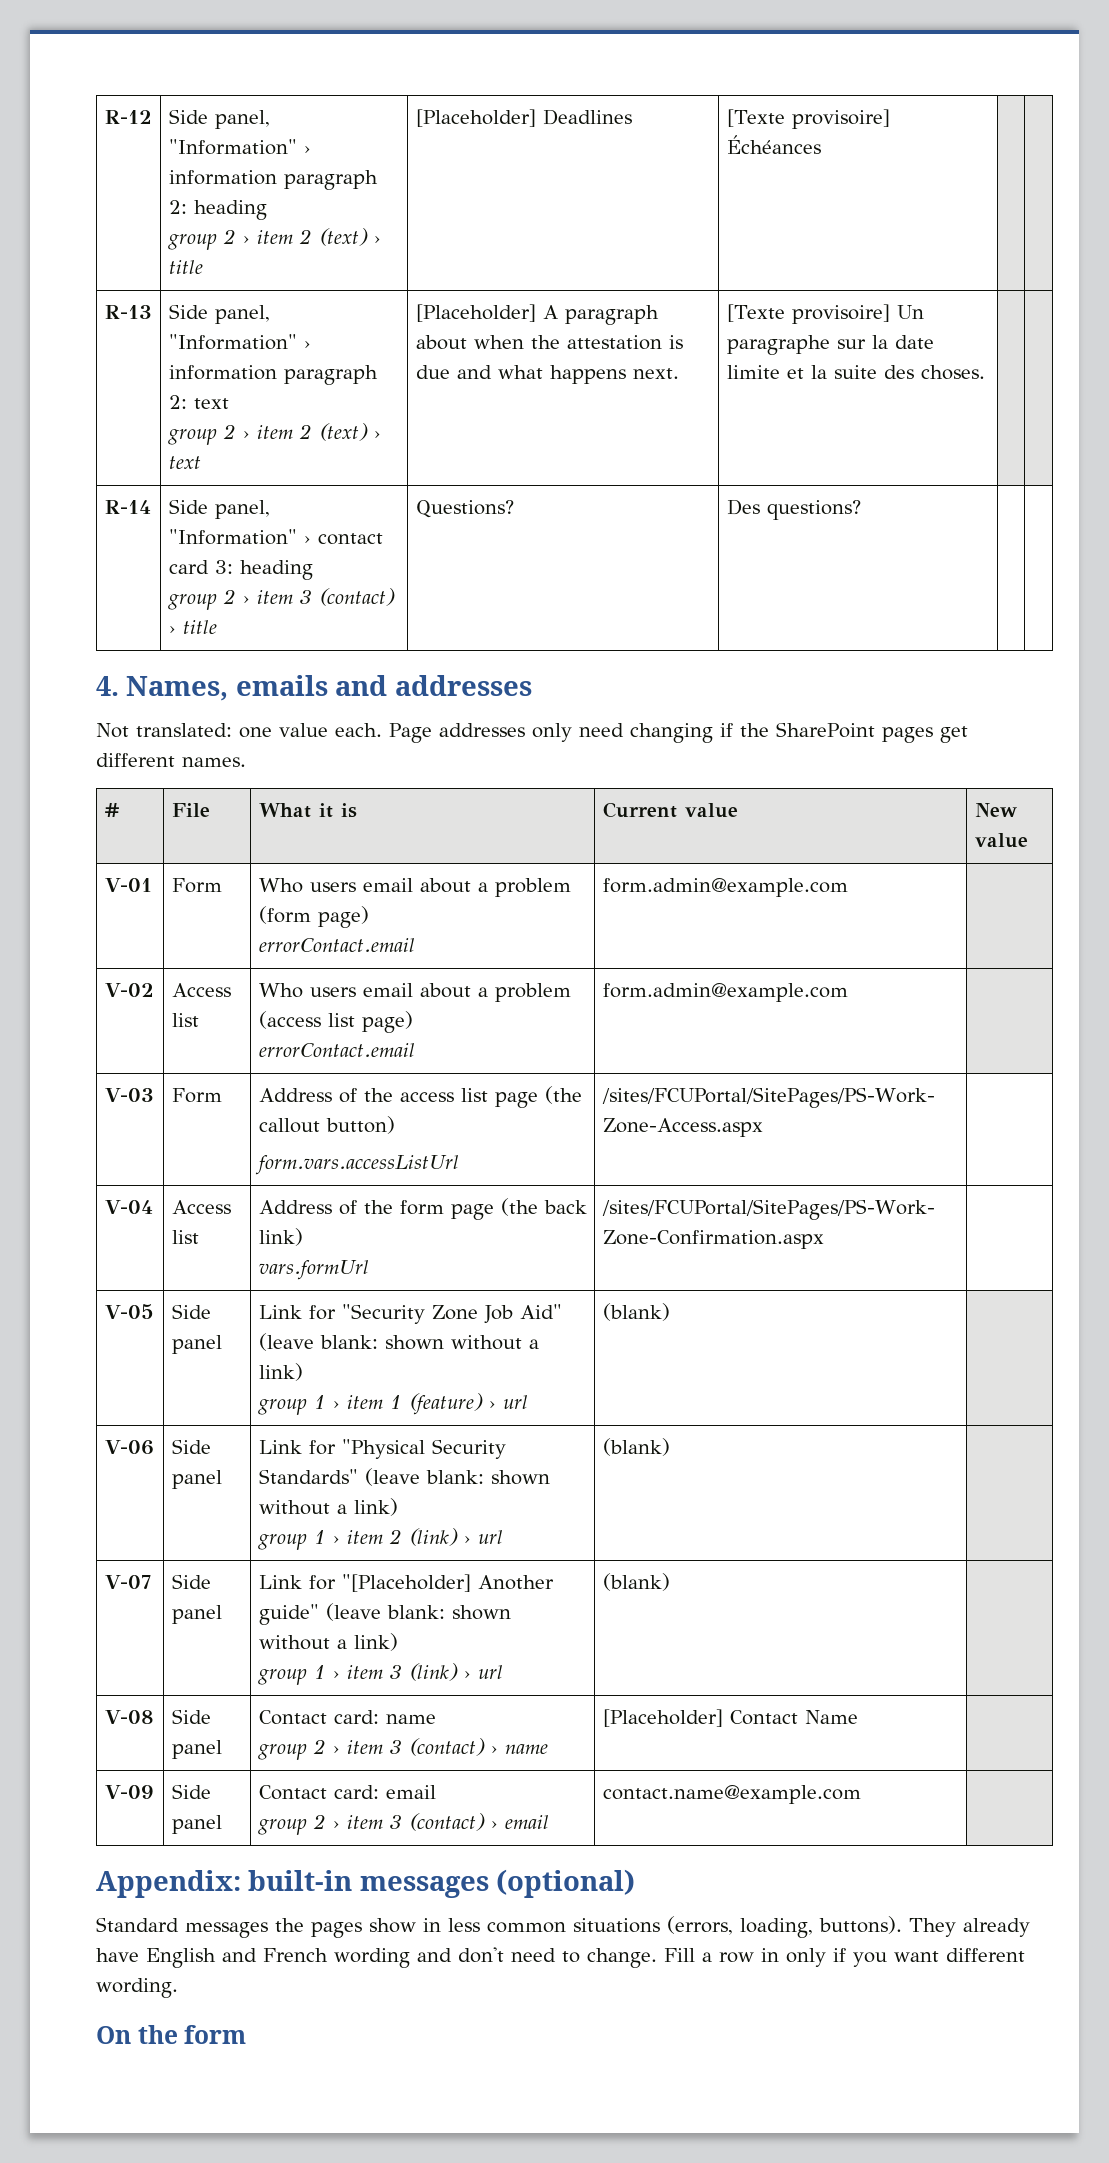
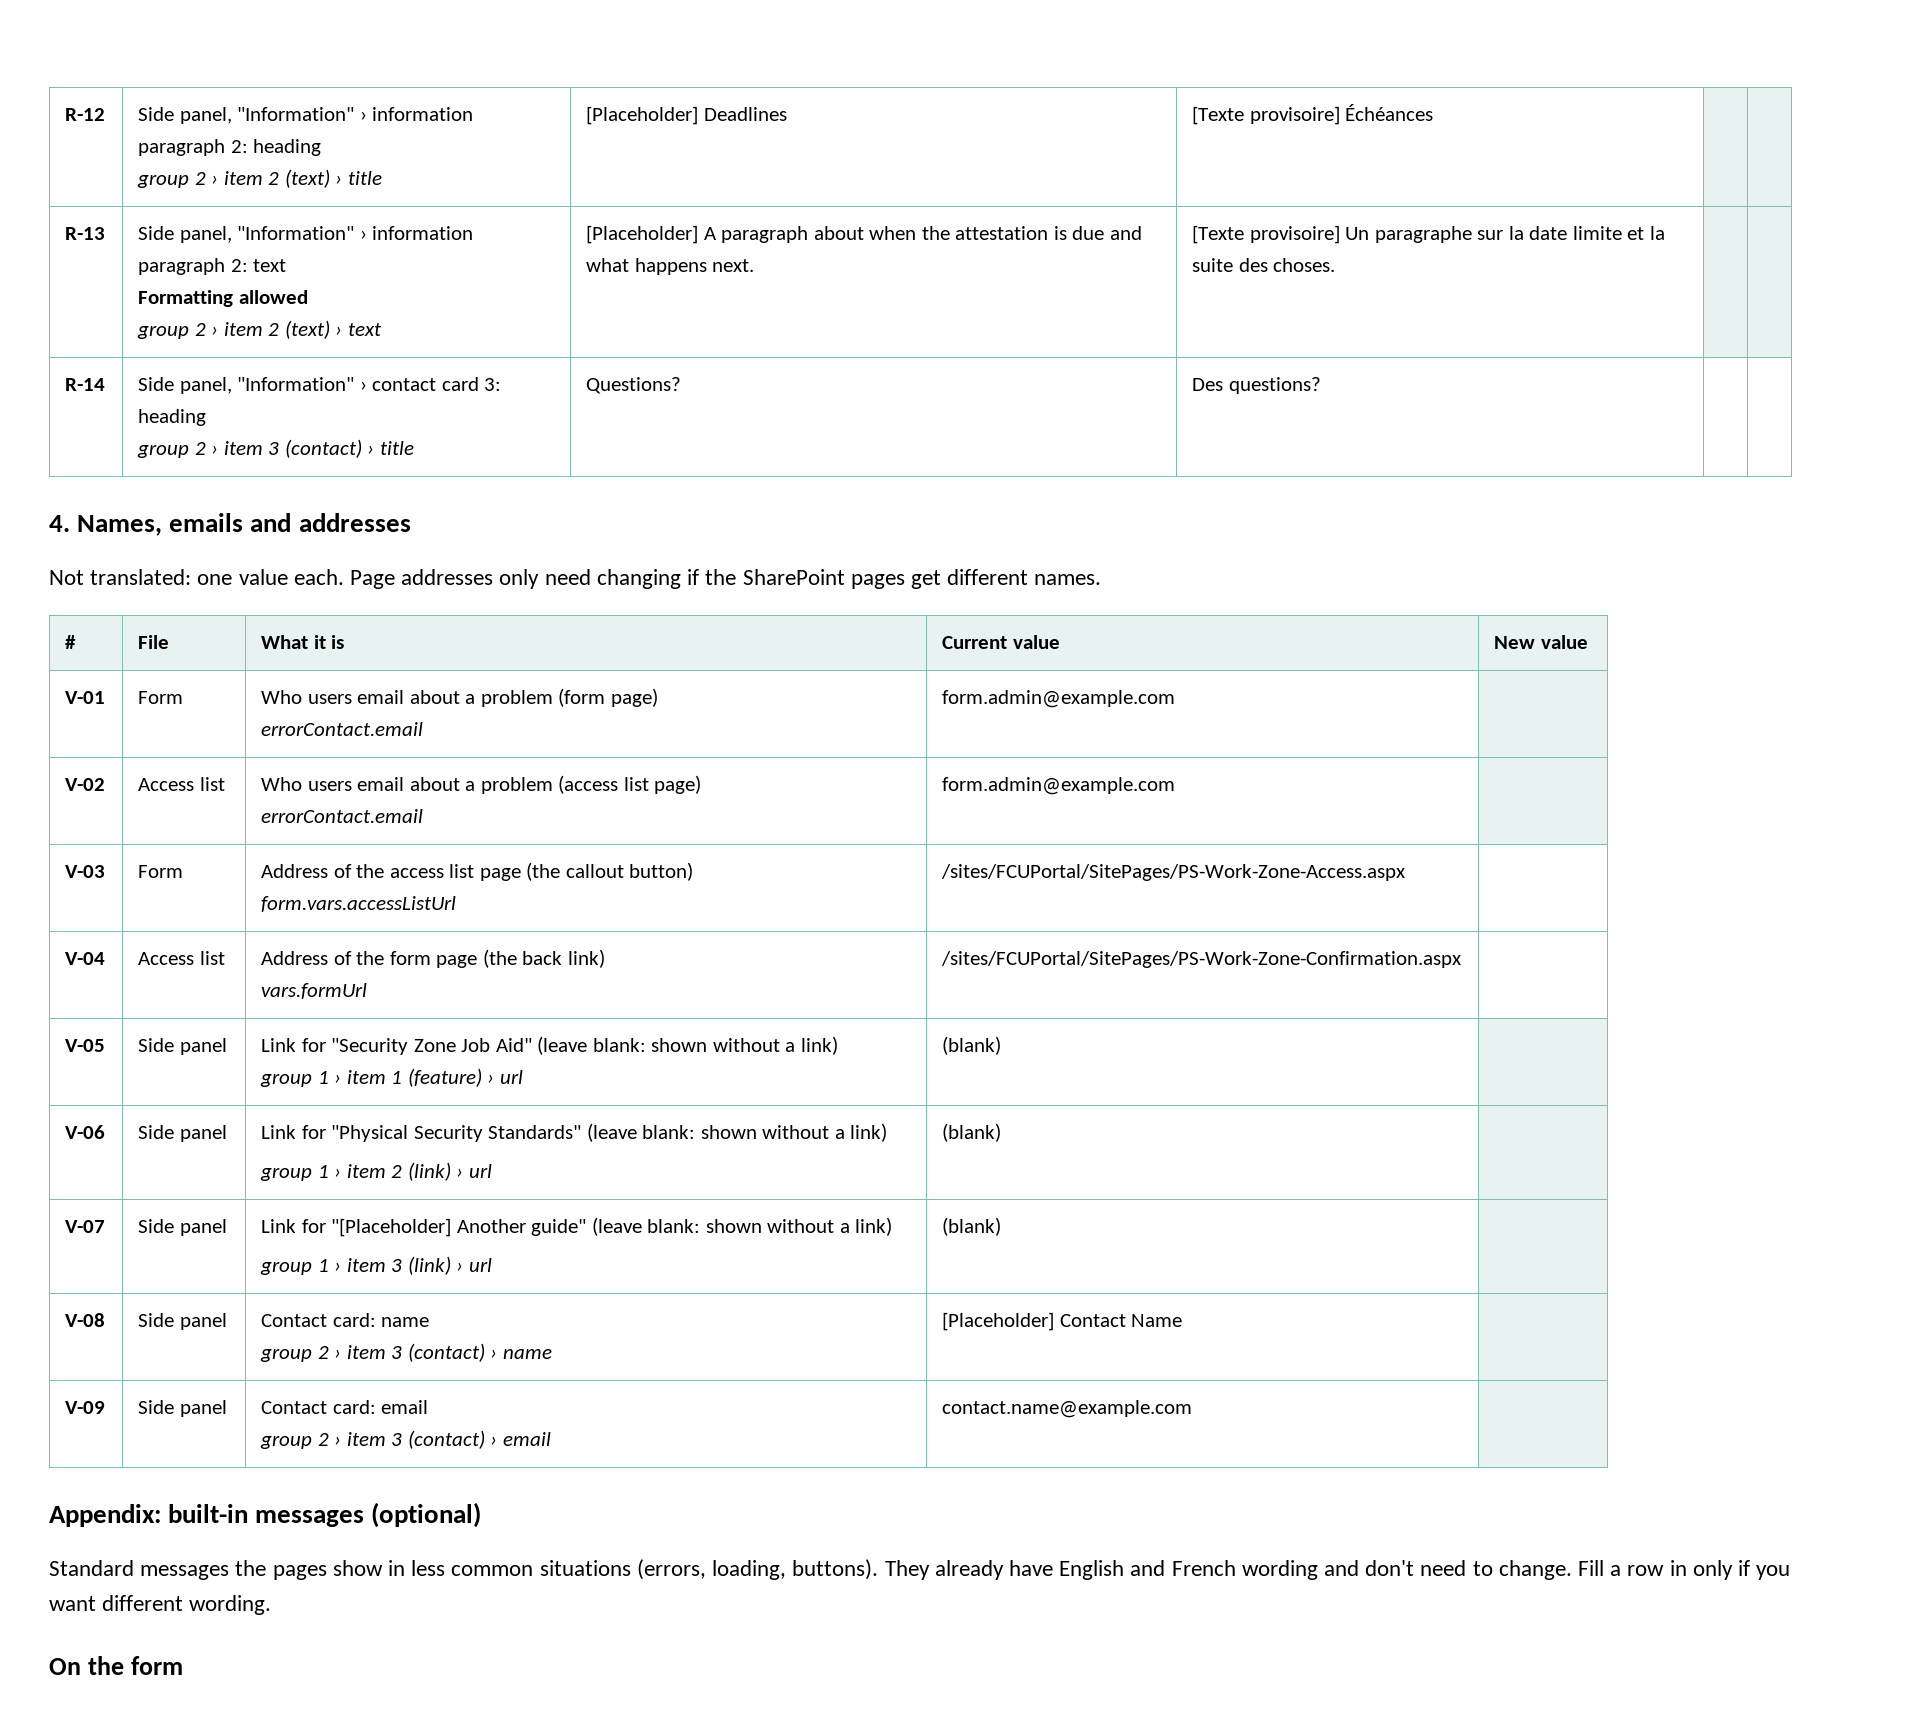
+ Formatting allowed

